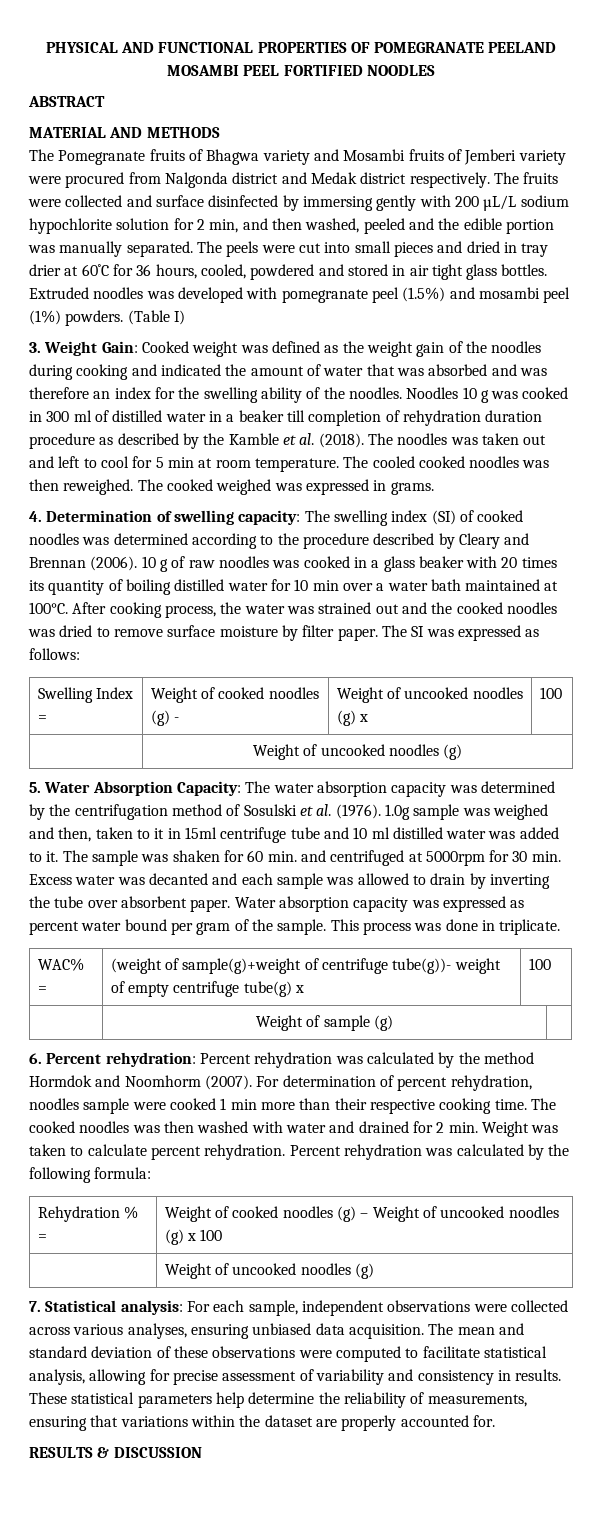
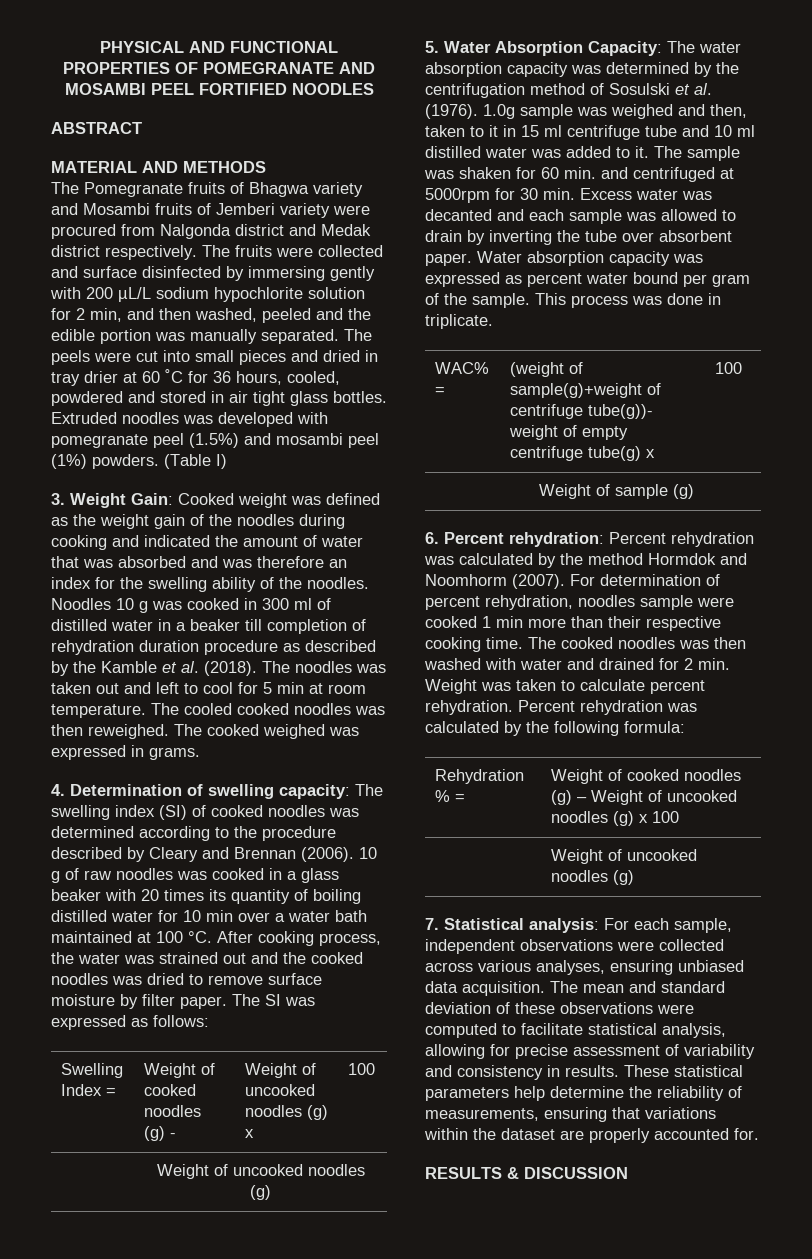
- PHYSICAL AND FUNCTIONAL PROPERTIES OF POMEGRANATE PEELAND MOSAMBI PEEL FORTIFIED NOODLES
+ PHYSICAL AND FUNCTIONAL PROPERTIES OF POMEGRANATE AND MOSAMBI PEEL FORTIFIED NOODLES
- The peels were cut into small pieces and dried in tray drier at 60˚C for 36 hours, cooled, powdered and stored in air tight glass bottles.
+ The peels were cut into small pieces and dried in tray drier at 60 ˚C for 36 hours, cooled, powdered and stored in air tight glass bottles.
- 10 g of raw noodles was cooked in a glass beaker with 20 times its quantity of boiling distilled water for 10 min over a water bath maintained at 100°C.
+ 10 g of raw noodles was cooked in a glass beaker with 20 times its quantity of boiling distilled water for 10 min over a water bath maintained at 100 °C.
- 1.0g sample was weighed and then, taken to it in 15ml centrifuge tube and 10 ml distilled water was added to it.
+ 1.0g sample was weighed and then, taken to it in 15 ml centrifuge tube and 10 ml distilled water was added to it.

